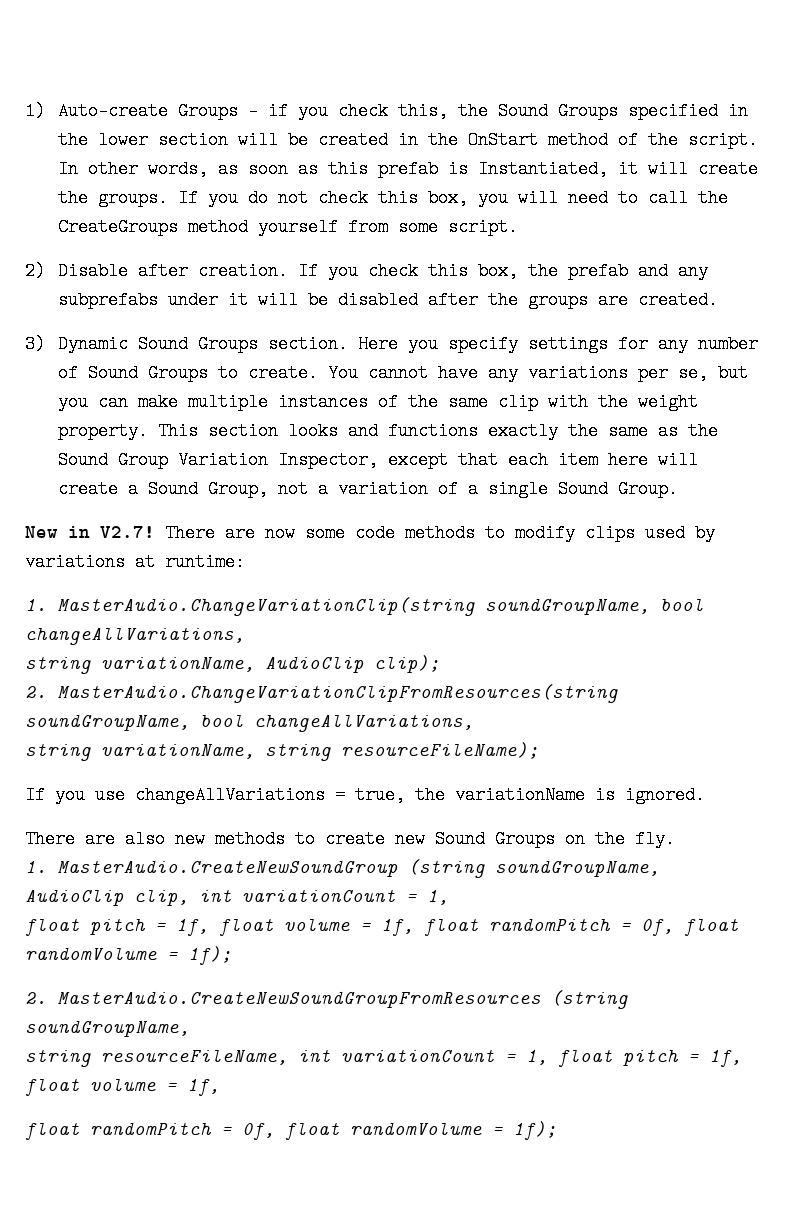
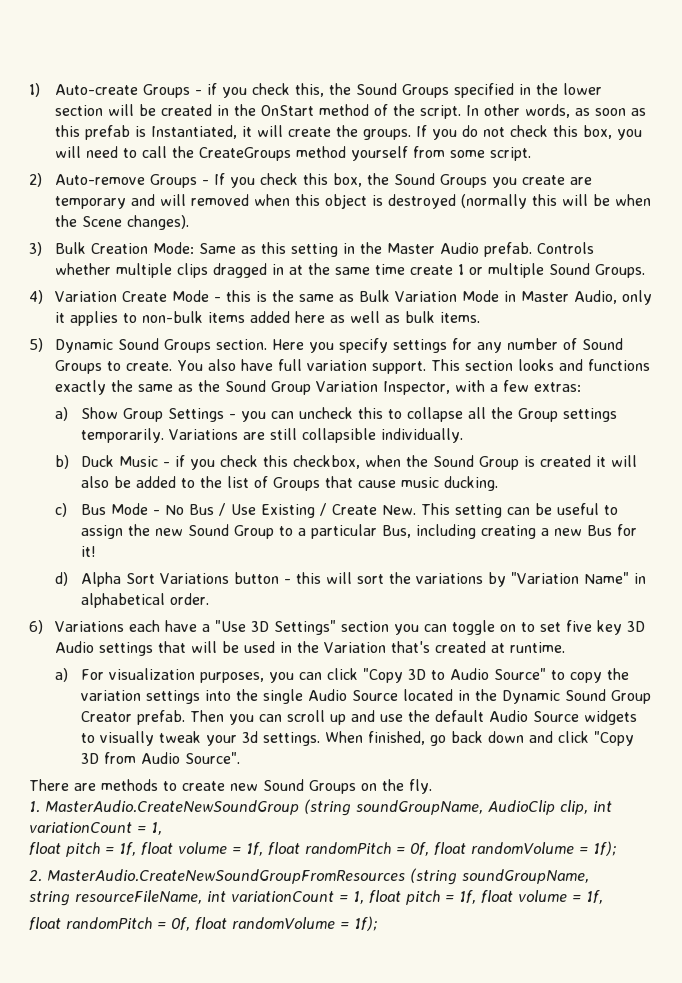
- 2) Disable after creation. If you check this box, the prefab and any subprefabs under it will be disabled after the groups are created.
- 3) Dynamic Sound Groups section.
+ 2) Auto-remove Groups - If you check this box, the Sound Groups you create are temporary and will removed when this object is destroyed (normally this will be when the Scene changes).
+ 3) Bulk Creation Mode: Same as this setting in the Master Audio prefab. Controls whether multiple clips dragged in at the same time create 1 or multiple Sound Groups.
+ 4) Variation Create Mode - this is the same as Bulk Variation Mode in Master Audio, only it applies to non-bulk items added here as well as bulk items.
+ 5) Dynamic Sound Groups section.
- You cannot have any variations per se, but you can make multiple instances of the same clip with the weight property.
+ You also have full variation support.
- This section looks and functions exactly the same as the Sound Group Variation Inspector, except that each item here will create a Sound Group, not a variation of a single Sound Group.
- New in V2.7! There are now some code methods to modify clips used by variations at runtime:
- 1. MasterAudio.ChangeVariationClip(string soundGroupName, bool changeAllVariations,
- string variationName, AudioClip clip);
- 2. MasterAudio.ChangeVariationClipFromResources(string soundGroupName, bool changeAllVariations,
- string variationName, string resourceFileName);
- If you use changeAllVariations = true, the variationName is ignored.
- There are also new methods to create new Sound Groups on the fly.
+ This section looks and functions exactly the same as the Sound Group Variation Inspector, with a few extras:
+ a) Show Group Settings - you can uncheck this to collapse all the Group settings temporarily. Variations are still collapsible individually.
+ b) Duck Music - if you check this checkbox, when the Sound Group is created it will also be added to the list of Groups that cause music ducking.
+ c) Bus Mode - No Bus / Use Existing / Create New. This setting can be useful to assign the new Sound Group to a particular Bus, including creating a new Bus for it!
+ d) Alpha Sort Variations button - this will sort the variations by "Variation Name" in alphabetical order.
+ 6) Variations each have a "Use 3D Settings" section you can toggle on to set five key 3D Audio settings that will be used in the Variation that's created at runtime.
+ a) For visualization purposes, you can click "Copy 3D to Audio Source" to copy the variation settings into the single Audio Source located in the Dynamic Sound Group Creator prefab. Then you can scroll up and use the default Audio Source widgets to visually tweak your 3d settings. When finished, go back down and click "Copy 3D from Audio Source".
+ There are methods to create new Sound Groups on the fly.

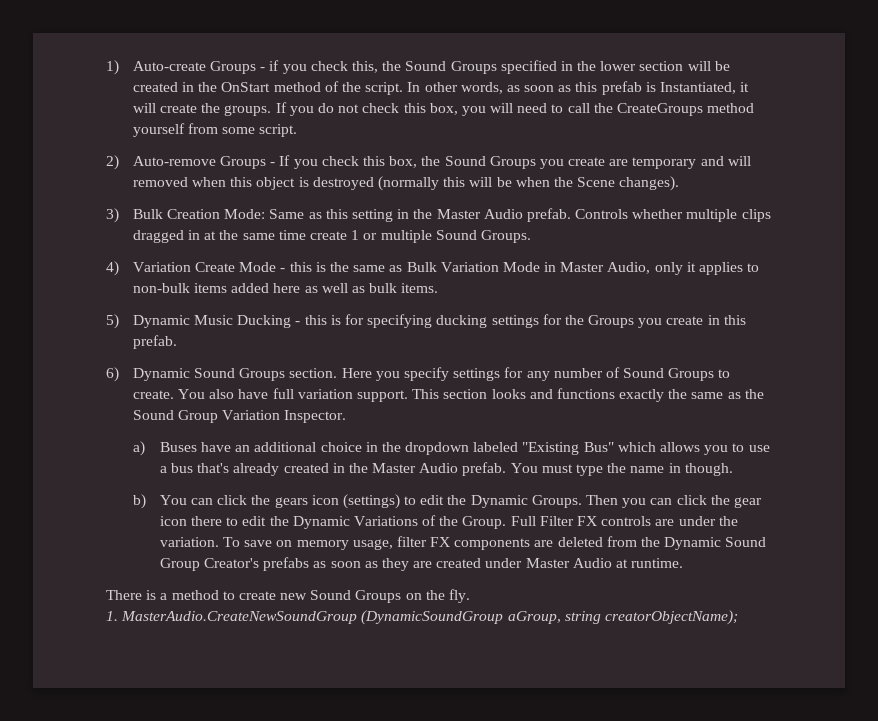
- 5) Dynamic Sound Groups section.
+ 5) Dynamic Music Ducking - this is for specifying ducking settings for the Groups you create in this prefab.
+ 6) Dynamic Sound Groups section.
- This section looks and functions exactly the same as the Sound Group Variation Inspector, with a few extras:
- a) Show Group Settings - you can uncheck this to collapse all the Group settings temporarily. Variations are still collapsible individually.
- b) Duck Music - if you check this checkbox, when the Sound Group is created it will also be added to the list of Groups that cause music ducking.
- c) Bus Mode - No Bus / Use Existing / Create New. This setting can be useful to assign the new Sound Group to a particular Bus, including creating a new Bus for it!
- d) Alpha Sort Variations button - this will sort the variations by "Variation Name" in alphabetical order.
- 6) Variations each have a "Use 3D Settings" section you can toggle on to set five key 3D Audio settings that will be used in the Variation that's created at runtime.
- a) For visualization purposes, you can click "Copy 3D to Audio Source" to copy the variation settings into the single Audio Source located in the Dynamic Sound Group Creator prefab. Then you can scroll up and use the default Audio Source widgets to visually tweak your 3d settings. When finished, go back down and click "Copy 3D from Audio Source".
- There are methods to create new Sound Groups on the fly.
+ This section looks and functions exactly the same as the Sound Group Variation Inspector.
+ a) Buses have an additional choice in the dropdown labeled "Existing Bus" which allows you to use a bus that's already created in the Master Audio prefab. You must type the name in though.
+ b) You can click the gears icon (settings) to edit the Dynamic Groups. Then you can click the gear icon there to edit the Dynamic Variations of the Group. Full Filter FX controls are under the variation. To save on memory usage, filter FX components are deleted from the Dynamic Sound Group Creator's prefabs as soon as they are created under Master Audio at runtime.
+ There is a method to create new Sound Groups on the fly.
- 1. MasterAudio.CreateNewSoundGroup (string soundGroupName, AudioClip clip, int variationCount = 1,
- float pitch = 1f, float volume = 1f, float randomPitch = 0f, float randomVolume = 1f);
- 2. MasterAudio.CreateNewSoundGroupFromResources (string soundGroupName,
- string resourceFileName, int variationCount = 1, float pitch = 1f, float volume = 1f,
- float randomPitch = 0f, float randomVolume = 1f);
+ 1. MasterAudio.CreateNewSoundGroup (DynamicSoundGroup aGroup, string creatorObjectName);

